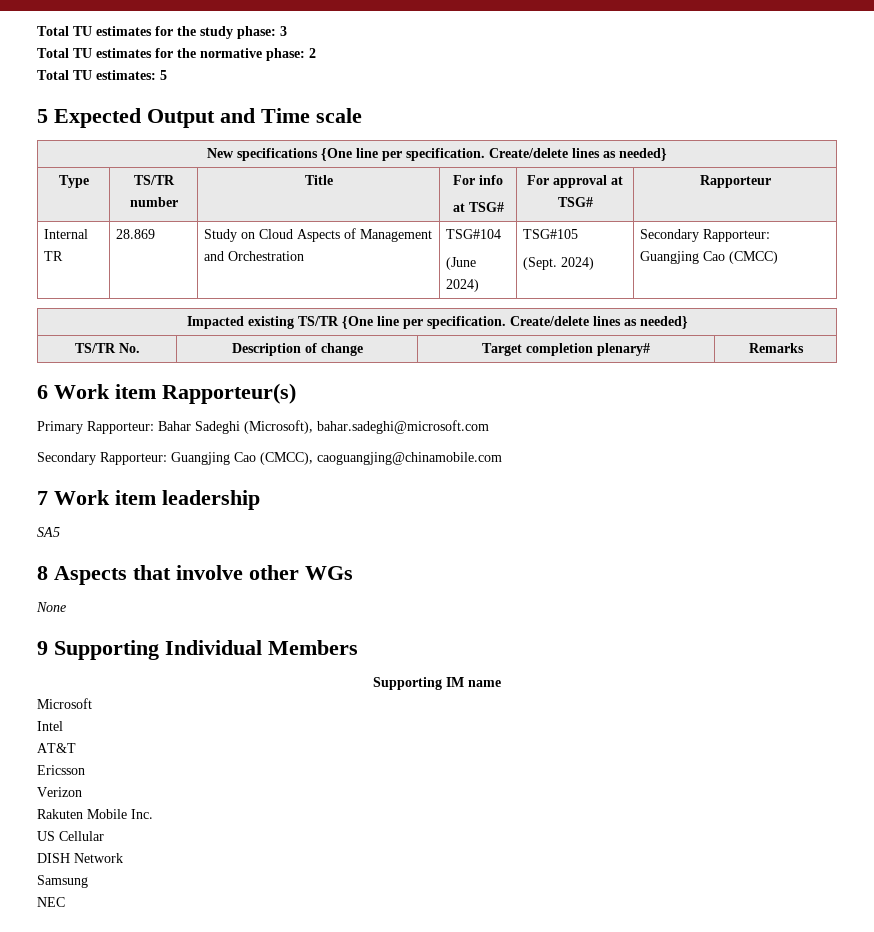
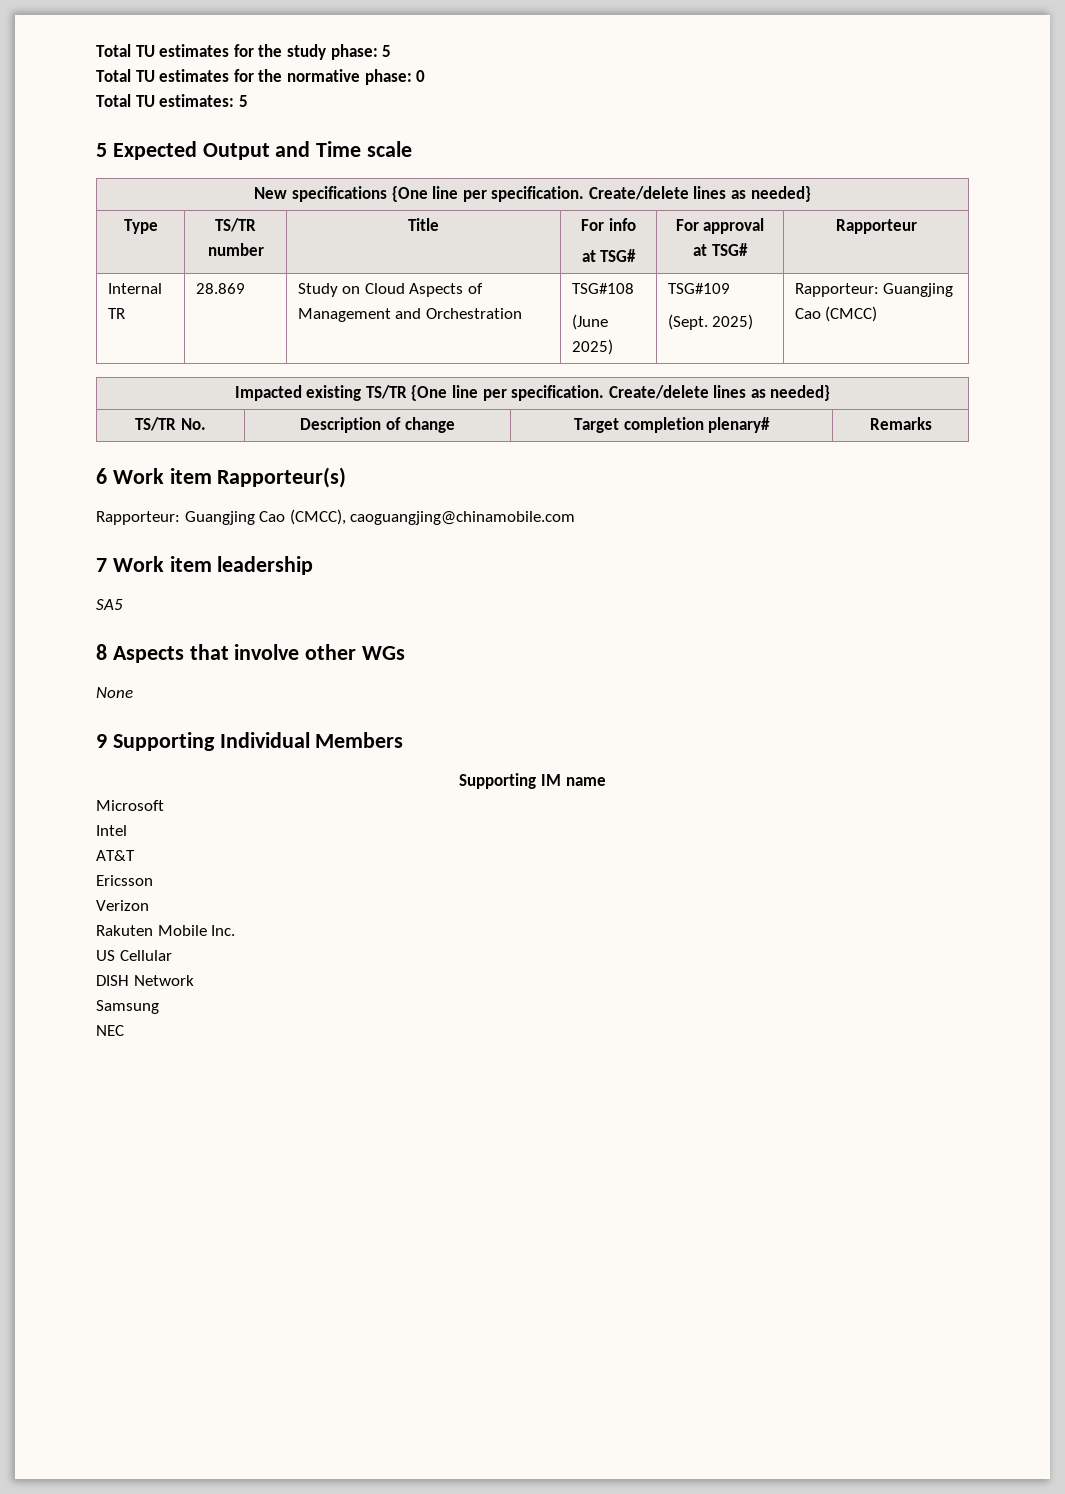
- Total TU estimates for the study phase: 3
+ Total TU estimates for the study phase: 5
- Total TU estimates for the normative phase: 2
+ Total TU estimates for the normative phase: 0
- Internal TR | 28.869 | Study on Cloud Aspects of Management and Orchestration | TSG#104
- (June 2024) | TSG#105
- (Sept. 2024) | Secondary Rapporteur: Guangjing Cao (CMCC)
+ Internal TR | 28.869 | Study on Cloud Aspects of Management and Orchestration | TSG#108
+ (June 2025) | TSG#109
+ (Sept. 2025) | Rapporteur: Guangjing Cao (CMCC)
- Primary Rapporteur: Bahar Sadeghi (Microsoft), bahar.sadeghi@microsoft.com
- Secondary Rapporteur: Guangjing Cao (CMCC), caoguangjing@chinamobile.com
+ Rapporteur: Guangjing Cao (CMCC), caoguangjing@chinamobile.com

